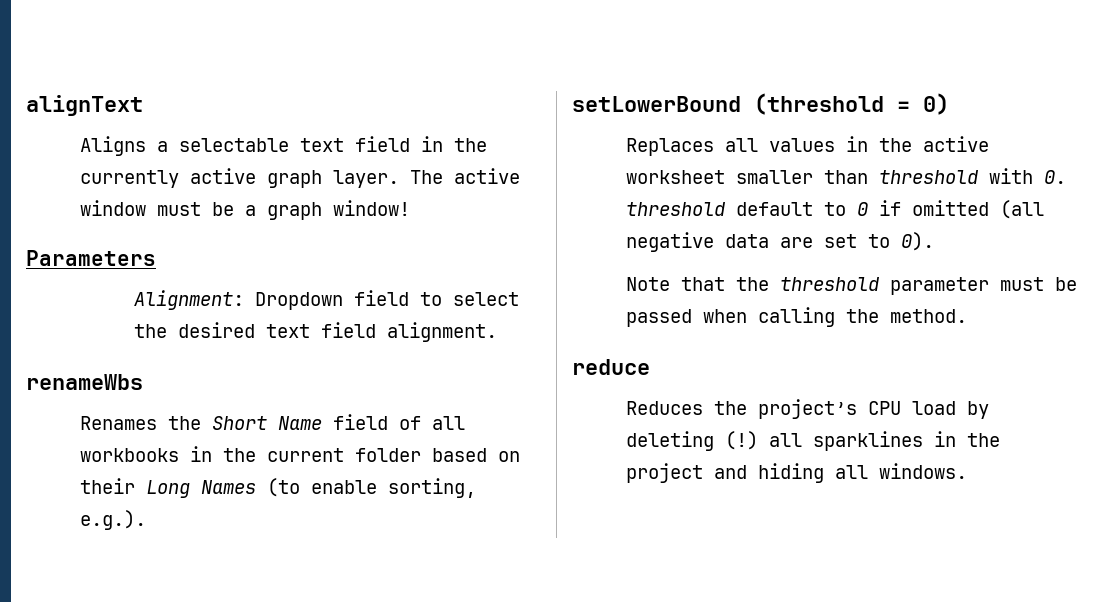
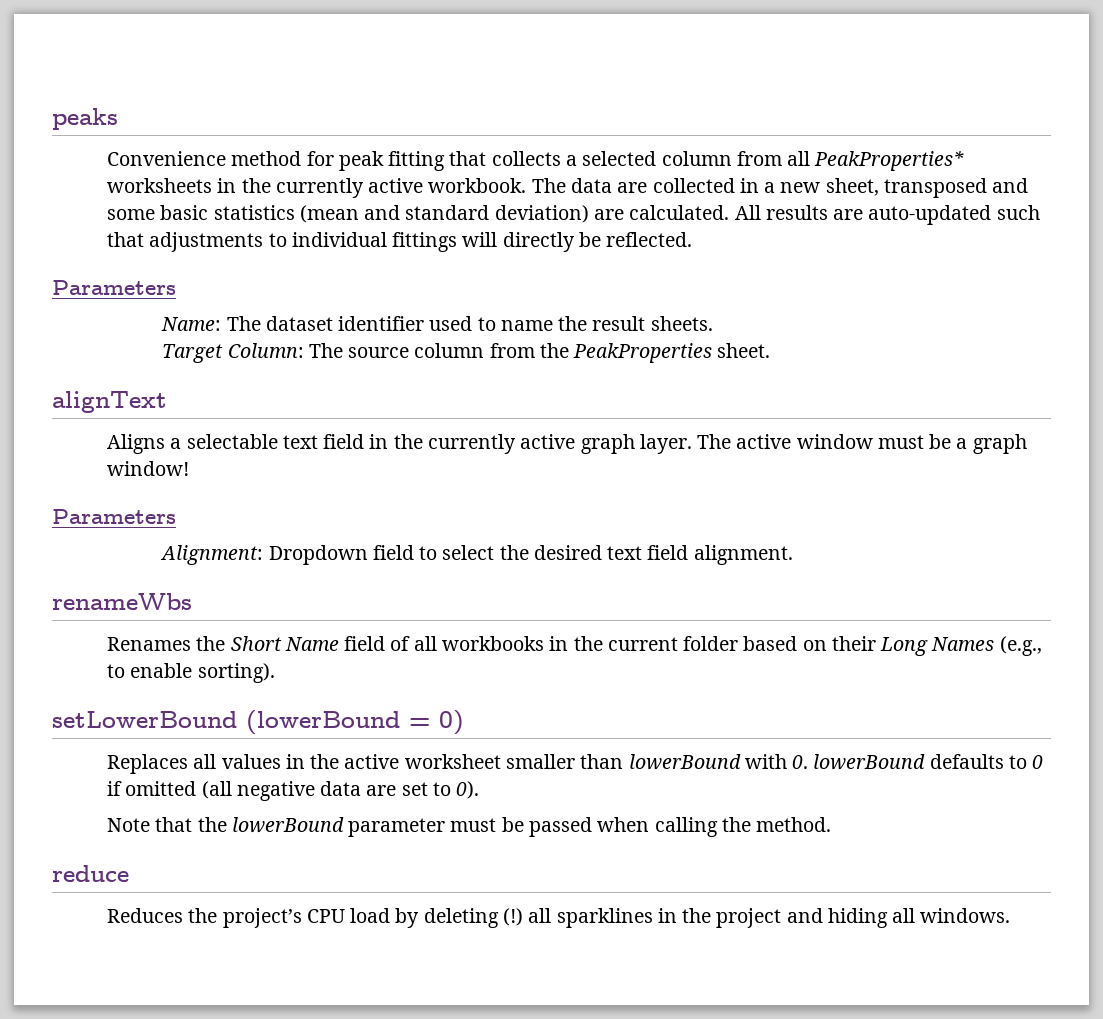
+ peaks
+ Convenience method for peak fitting that collects a selected column from all PeakProperties* worksheets in the currently active workbook. The data are collected in a new sheet, transposed and some basic statistics (mean and standard deviation) are calculated. All results are auto-updated such that adjustments to individual fittings will directly be reflected.
+ Parameters
+ Name: The dataset identifier used to name the result sheets.
+ Target Column: The source column from the PeakProperties sheet.
- Renames the Short Name field of all workbooks in the current folder based on their Long Names (to enable sorting, e.g.).
+ Renames the Short Name field of all workbooks in the current folder based on their Long Names (e.g., to enable sorting).
- setLowerBound (threshold = 0)
+ setLowerBound (lowerBound = 0)
- Replaces all values in the active worksheet smaller than threshold with 0. threshold default to 0 if omitted (all negative data are set to 0).
+ Replaces all values in the active worksheet smaller than lowerBound with 0. lowerBound defaults to 0 if omitted (all negative data are set to 0).
- Note that the threshold parameter must be passed when calling the method.
+ Note that the lowerBound parameter must be passed when calling the method.

